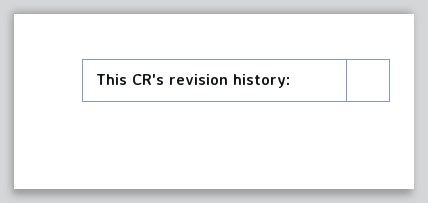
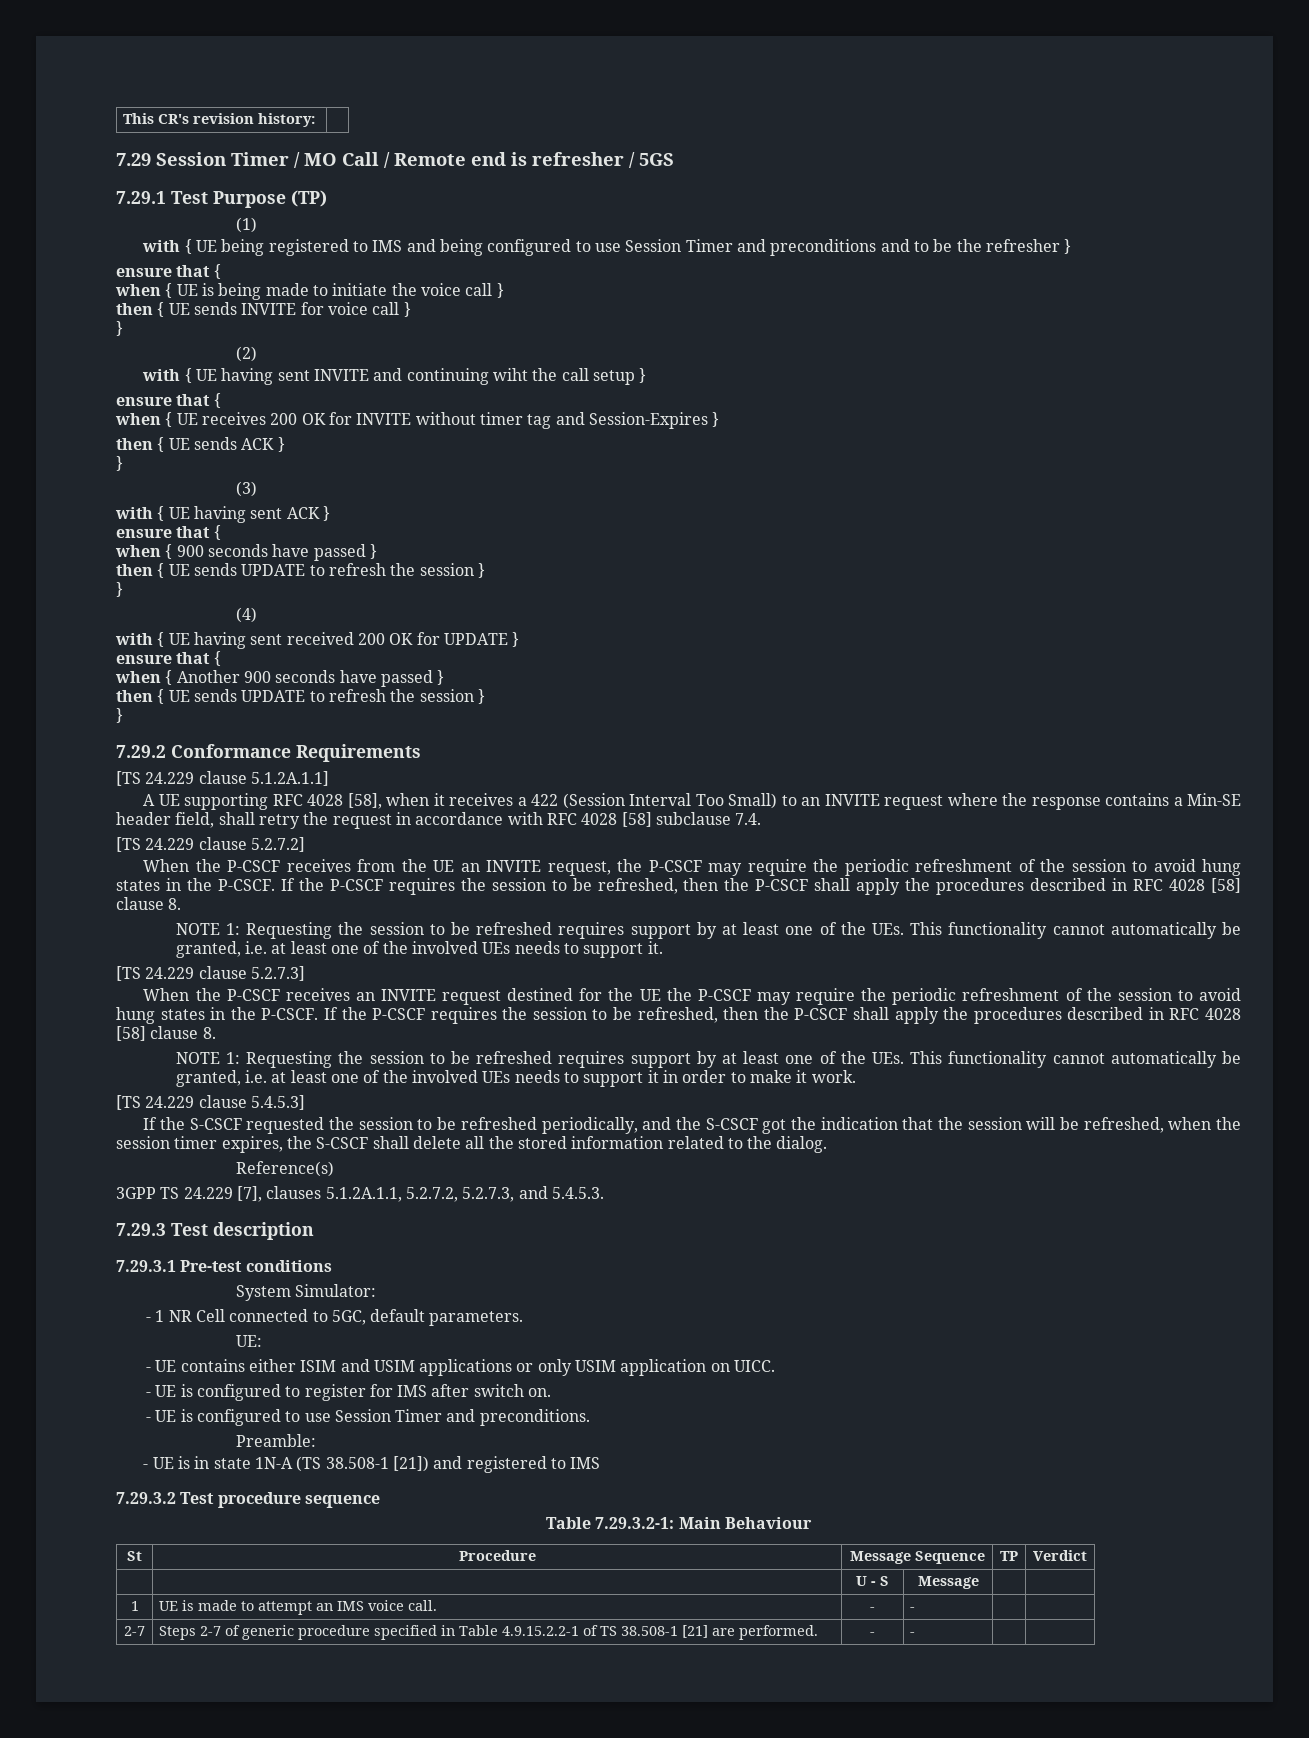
+ 7.29 Session Timer / MO Call / Remote end is refresher / 5GS
+ 7.29.1 Test Purpose (TP)
+ (1)
+ with { UE being registered to IMS and being configured to use Session Timer and preconditions and to be the refresher }
+ ensure that {
+ when { UE is being made to initiate the voice call }
+ then { UE sends INVITE for voice call }
+ }
+ (2)
+ with { UE having sent INVITE and continuing wiht the call setup }
+ ensure that {
+ when { UE receives 200 OK for INVITE without timer tag and Session-Expires }
+ then { UE sends ACK }
+ }
+ (3)
+ with { UE having sent ACK }
+ ensure that {
+ when { 900 seconds have passed }
+ then { UE sends UPDATE to refresh the session }
+ }
+ (4)
+ with { UE having sent received 200 OK for UPDATE }
+ ensure that {
+ when { Another 900 seconds have passed }
+ then { UE sends UPDATE to refresh the session }
+ }
+ 7.29.2 Conformance Requirements
+ [TS 24.229 clause 5.1.2A.1.1]
+ A UE supporting RFC 4028 [58], when it receives a 422 (Session Interval Too Small) to an INVITE request where the response contains a Min-SE header field, shall retry the request in accordance with RFC 4028 [58] subclause 7.4.
+ [TS 24.229 clause 5.2.7.2]
+ When the P-CSCF receives from the UE an INVITE request, the P-CSCF may require the periodic refreshment of the session to avoid hung states in the P-CSCF. If the P-CSCF requires the session to be refreshed, then the P-CSCF shall apply the procedures described in RFC 4028 [58] clause 8.
+ NOTE 1: Requesting the session to be refreshed requires support by at least one of the UEs. This functionality cannot automatically be granted, i.e. at least one of the involved UEs needs to support it.
+ [TS 24.229 clause 5.2.7.3]
+ When the P-CSCF receives an INVITE request destined for the UE the P-CSCF may require the periodic refreshment of the session to avoid hung states in the P-CSCF. If the P-CSCF requires the session to be refreshed, then the P-CSCF shall apply the procedures described in RFC 4028 [58] clause 8.
+ NOTE 1: Requesting the session to be refreshed requires support by at least one of the UEs. This functionality cannot automatically be granted, i.e. at least one of the involved UEs needs to support it in order to make it work.
+ [TS 24.229 clause 5.4.5.3]
+ If the S-CSCF requested the session to be refreshed periodically, and the S-CSCF got the indication that the session will be refreshed, when the session timer expires, the S-CSCF shall delete all the stored information related to the dialog.
+ Reference(s)
+ 3GPP TS 24.229 [7], clauses 5.1.2A.1.1, 5.2.7.2, 5.2.7.3, and 5.4.5.3.
+ 7.29.3 Test description
+ 7.29.3.1 Pre-test conditions
+ System Simulator:
+ - 1 NR Cell connected to 5GC, default parameters.
+ UE:
+ - UE contains either ISIM and USIM applications or only USIM application on UICC.
+ - UE is configured to register for IMS after switch on.
+ - UE is configured to use Session Timer and preconditions.
+ Preamble:
+ - UE is in state 1N-A (TS 38.508-1 [21]) and registered to IMS
+ 7.29.3.2 Test procedure sequence
+ Table 7.29.3.2-1: Main Behaviour
+ St | Procedure | Message Sequence | TP | Verdict
+ | | U - S | Message | |
+ 1 | UE is made to attempt an IMS voice call. | - | - | |
+ 2-7 | Steps 2-7 of generic procedure specified in Table 4.9.15.2.2-1 of TS 38.508-1 [21] are performed. | - | - | |

